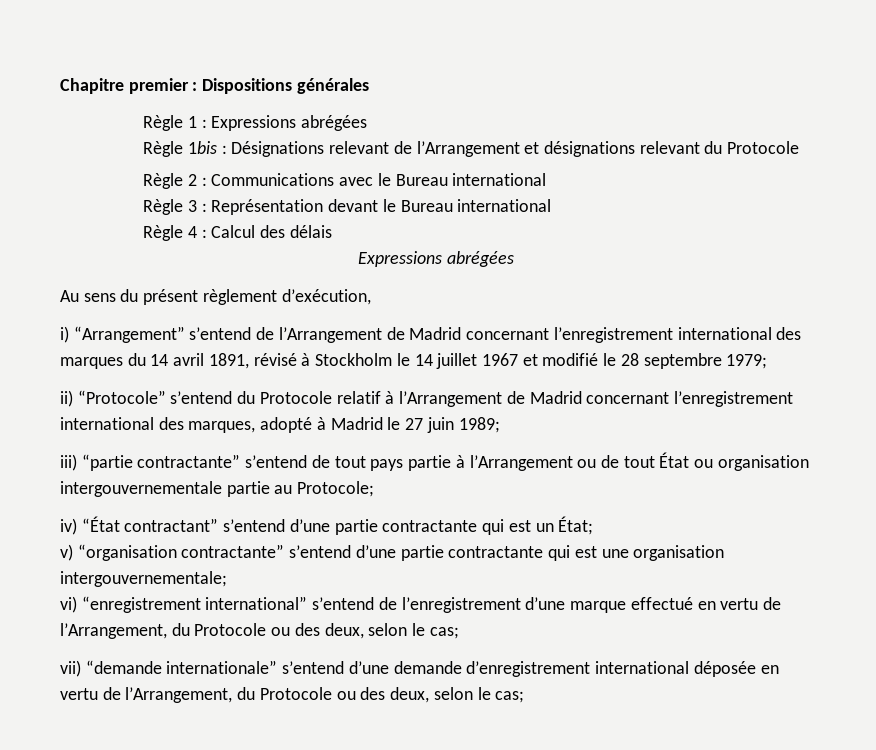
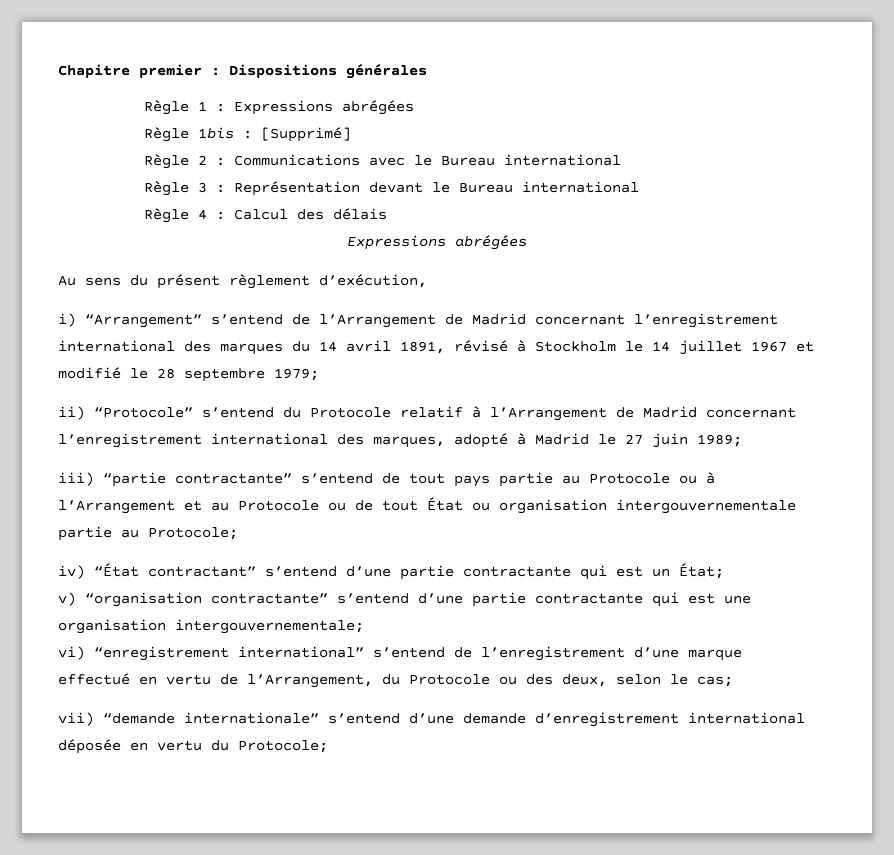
- Règle 1bis : Désignations relevant de l’Arrangement et désignations relevant du Protocole
+ Règle 1bis : [Supprimé]
- iii) “partie contractante” s’entend de tout pays partie à l’Arrangement ou de tout État ou organisation intergouvernementale partie au Protocole;
+ iii) “partie contractante” s’entend de tout pays partie au Protocole ou à l’Arrangement et au Protocole ou de tout État ou organisation intergouvernementale partie au Protocole;
- vii) “demande internationale” s’entend d’une demande d’enregistrement international déposée en vertu de l’Arrangement, du Protocole ou des deux, selon le cas;
+ vii) “demande internationale” s’entend d’une demande d’enregistrement international déposée en vertu du Protocole;

